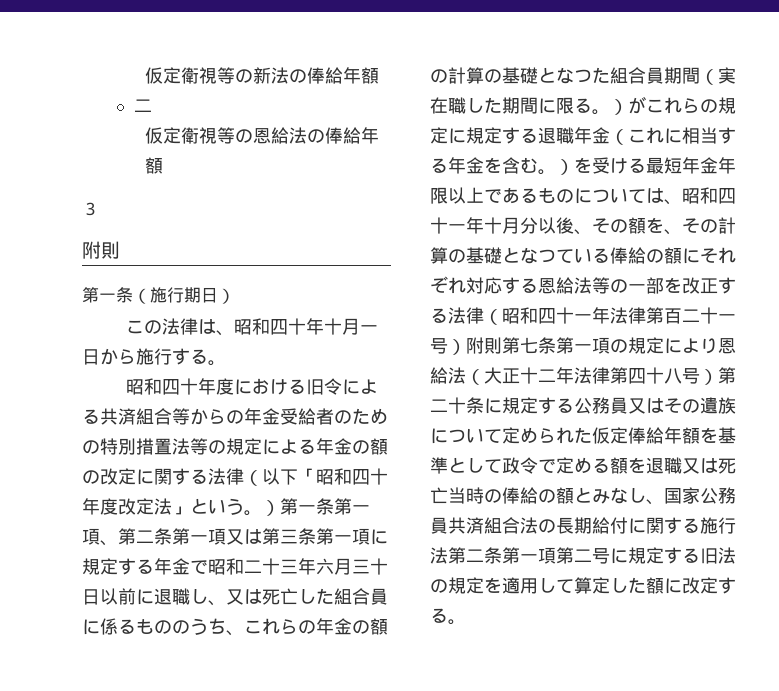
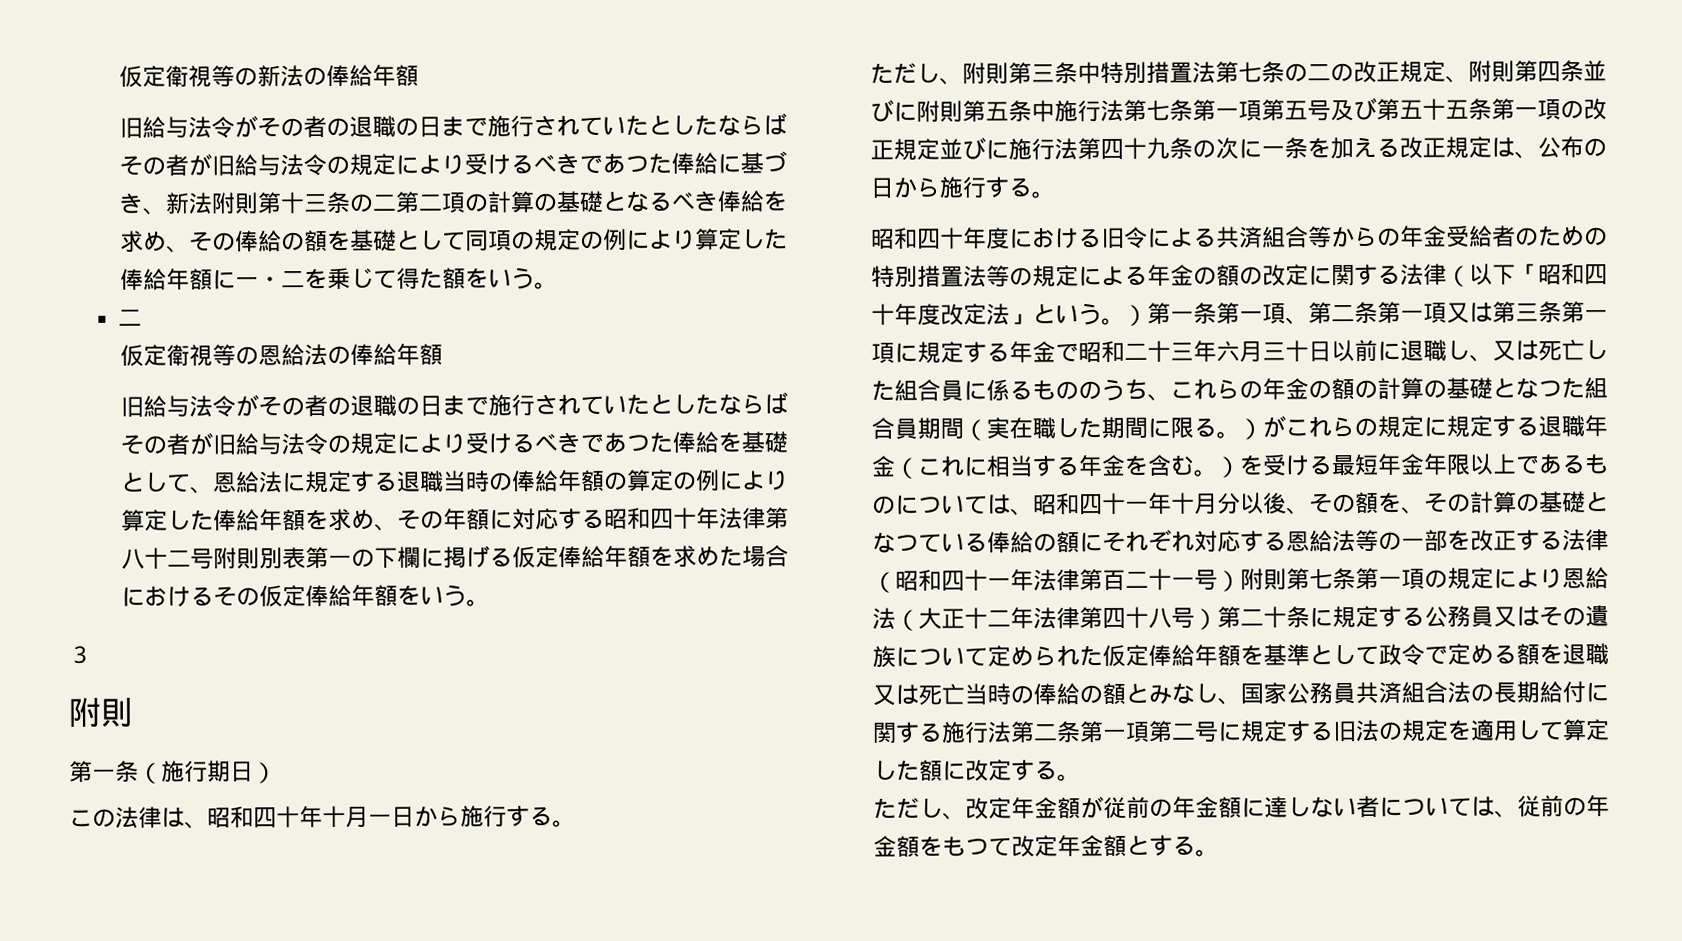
+ 旧給与法令がその者の退職の日まで施行されていたとしたならばその者が旧給与法令の規定により受けるべきであつた俸給に基づき、新法附則第十三条の二第二項の計算の基礎となるべき俸給を求め、その俸給の額を基礎として同項の規定の例により算定した俸給年額に一・二を乗じて得た額をいう。
+ 旧給与法令がその者の退職の日まで施行されていたとしたならばその者が旧給与法令の規定により受けるべきであつた俸給を基礎として、恩給法に規定する退職当時の俸給年額の算定の例により算定した俸給年額を求め、その年額に対応する昭和四十年法律第八十二号附則別表第一の下欄に掲げる仮定俸給年額を求めた場合におけるその仮定俸給年額をいう。
+ ただし、附則第三条中特別措置法第七条の二の改正規定、附則第四条並びに附則第五条中施行法第七条第一項第五号及び第五十五条第一項の改正規定並びに施行法第四十九条の次に一条を加える改正規定は、公布の日から施行する。
+ ただし、改定年金額が従前の年金額に達しない者については、従前の年金額をもつて改定年金額とする。

